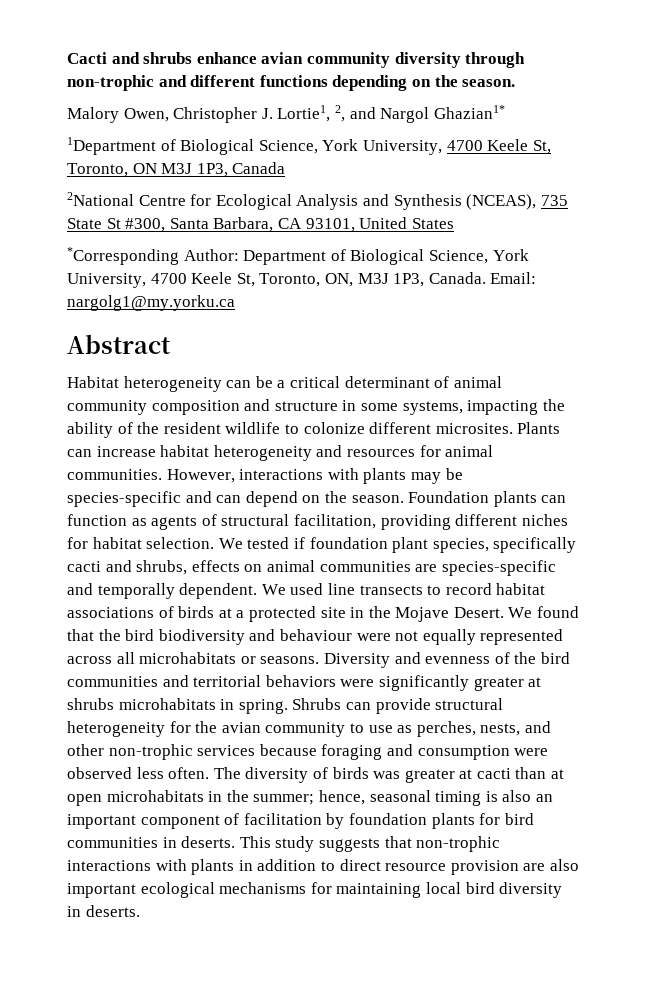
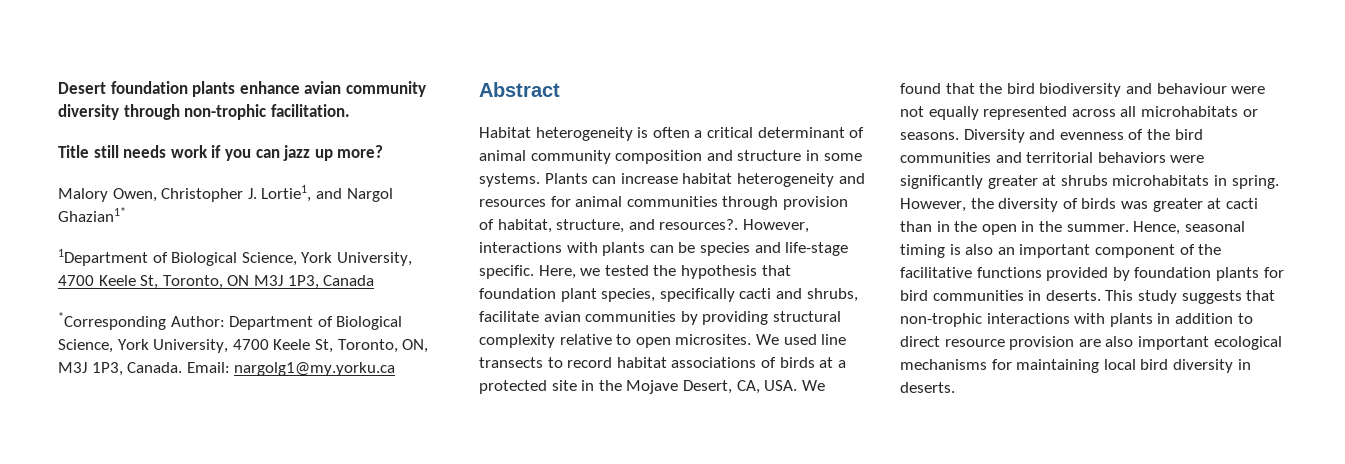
- Cacti and shrubs enhance avian community diversity through non-trophic and different functions depending on the season.
+ Desert foundation plants enhance avian community diversity through non-trophic facilitation.
+ Title still needs work if you can jazz up more?
- Malory Owen, Christopher J. Lortie1, 2, and Nargol Ghazian1*
+ Malory Owen, Christopher J. Lortie1, and Nargol Ghazian1*
- 2National Centre for Ecological Analysis and Synthesis (NCEAS), 735 State St #300, Santa Barbara, CA 93101, United States
- Habitat heterogeneity can be a critical determinant of animal community composition and structure in some systems, impacting the ability of the resident wildlife to colonize different microsites.
+ Habitat heterogeneity is often a critical determinant of animal community composition and structure in some systems.
- Plants can increase habitat heterogeneity and resources for animal communities. However, interactions with plants may be species-specific and can depend on the season. Foundation plants can function as agents of structural facilitation, providing different niches for habitat selection. We tested if foundation plant species, specifically cacti and shrubs, effects on animal communities are species-specific and temporally dependent.
+ Plants can increase habitat heterogeneity and resources for animal communities through provision of habitat, structure, and resources?. However, interactions with plants can be species and life-stage specific. Here, we tested the hypothesis that foundation plant species, specifically cacti and shrubs, facilitate avian communities by providing structural complexity relative to open microsites.
- We used line transects to record habitat associations of birds at a protected site in the Mojave Desert. We found that the bird biodiversity and behaviour were not equally represented across all microhabitats or seasons.
+ We used line transects to record habitat associations of birds at a protected site in the Mojave Desert, CA, USA. We found that the bird biodiversity and behaviour were not equally represented across all microhabitats or seasons.
- Shrubs can provide structural heterogeneity for the avian community to use as perches, nests, and other non-trophic services because foraging and consumption were observed less often. The diversity of birds was greater at cacti than at open microhabitats in the summer; hence, seasonal timing is also an important component of facilitation by foundation plants for bird communities in deserts.
+ However, the diversity of birds was greater at cacti than in the open in the summer. Hence, seasonal timing is also an important component of the facilitative functions provided by foundation plants for bird communities in deserts.

